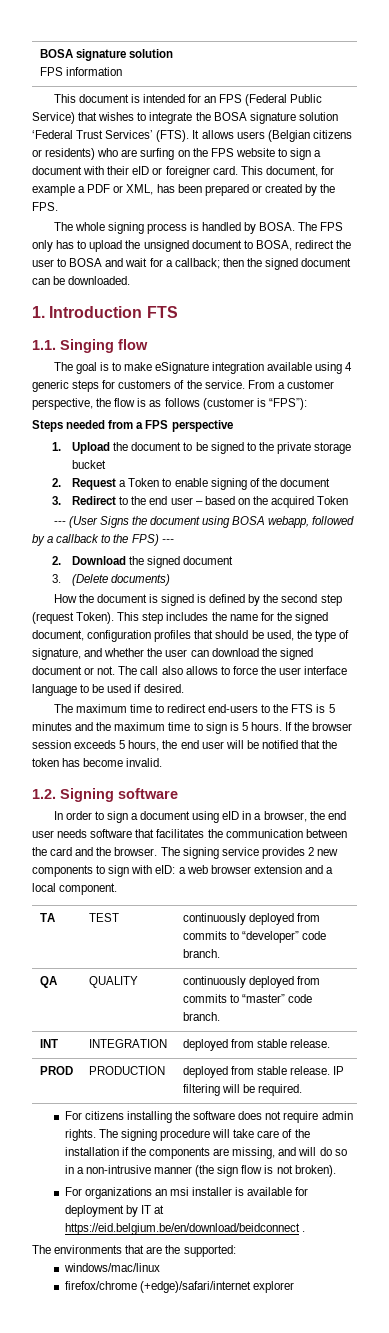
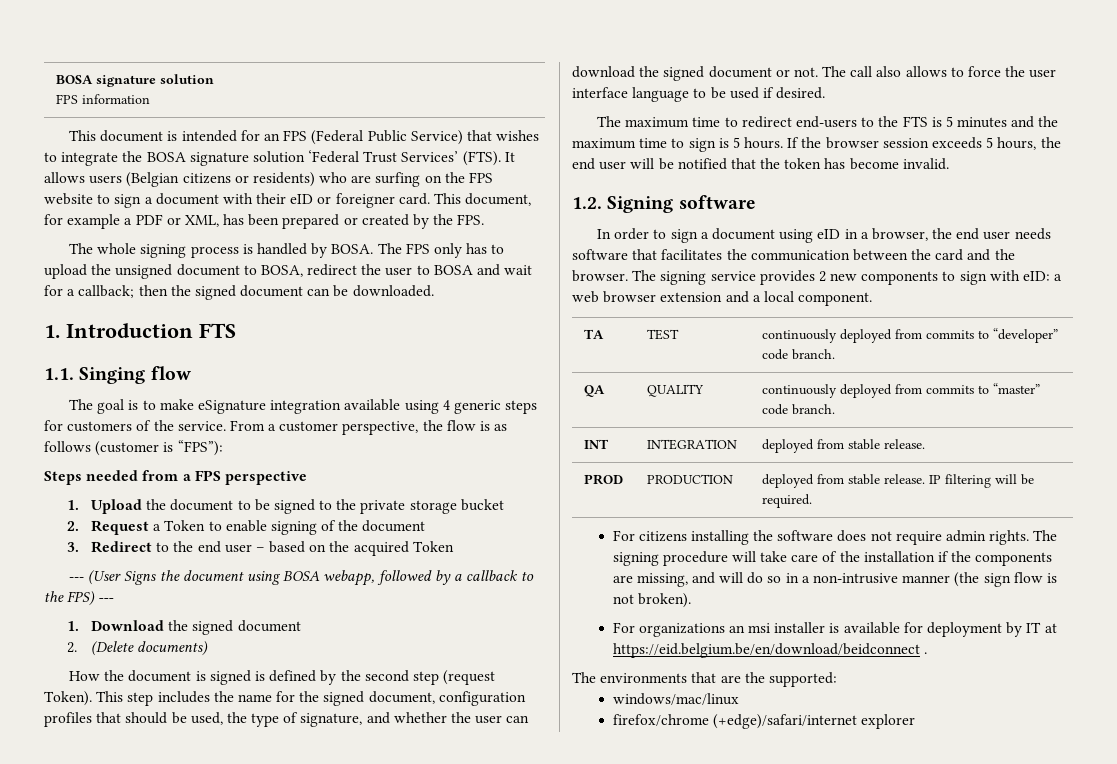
- 2. Download the signed document
+ 1. Download the signed document
- 3. (Delete documents)
+ 2. (Delete documents)

